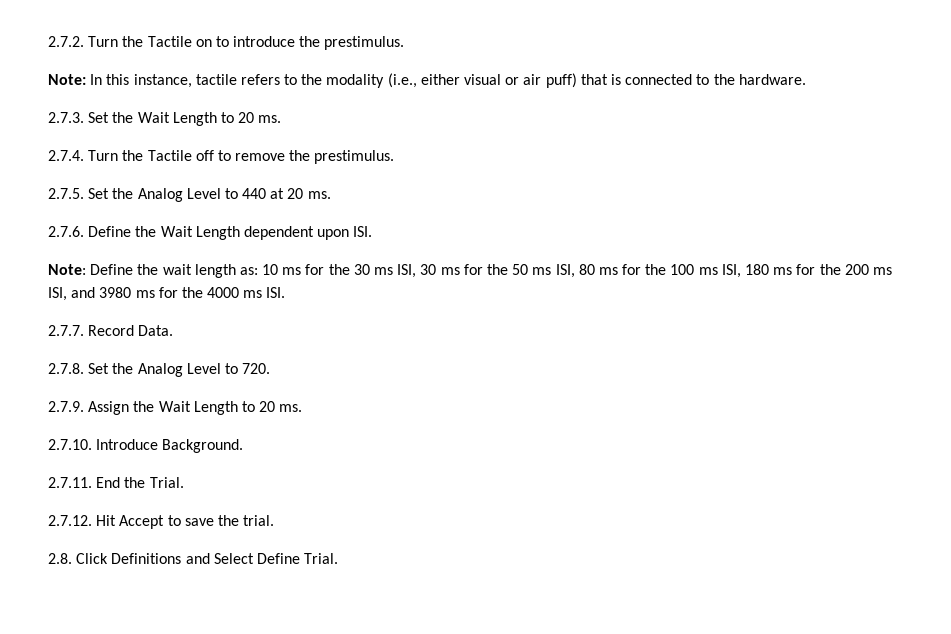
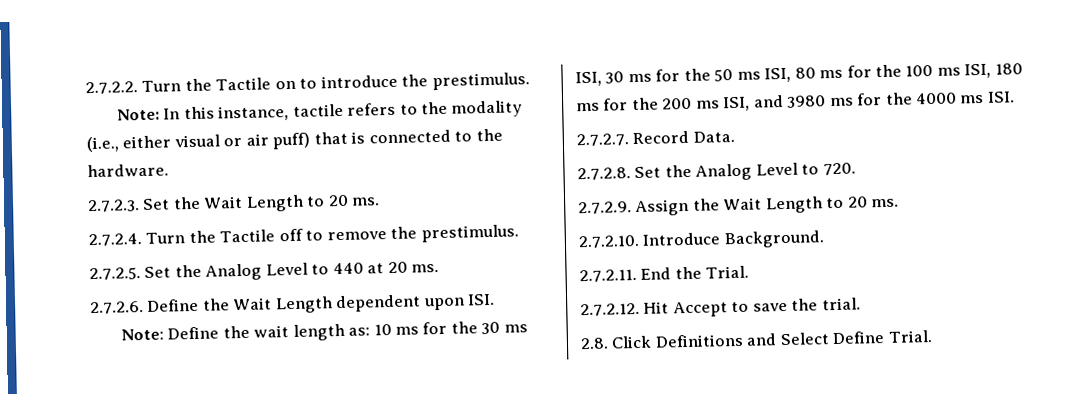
- 2.7.2. Turn the Tactile on to introduce the prestimulus.
+ 2.7.2.2. Turn the Tactile on to introduce the prestimulus.
- 2.7.3. Set the Wait Length to 20 ms.
+ 2.7.2.3. Set the Wait Length to 20 ms.
- 2.7.4. Turn the Tactile off to remove the prestimulus.
+ 2.7.2.4. Turn the Tactile off to remove the prestimulus.
- 2.7.5. Set the Analog Level to 440 at 20 ms.
+ 2.7.2.5. Set the Analog Level to 440 at 20 ms.
- 2.7.6. Define the Wait Length dependent upon ISI.
+ 2.7.2.6. Define the Wait Length dependent upon ISI.
- 2.7.7. Record Data.
+ 2.7.2.7. Record Data.
- 2.7.8. Set the Analog Level to 720.
+ 2.7.2.8. Set the Analog Level to 720.
- 2.7.9. Assign the Wait Length to 20 ms.
+ 2.7.2.9. Assign the Wait Length to 20 ms.
- 2.7.10. Introduce Background.
+ 2.7.2.10. Introduce Background.
- 2.7.11. End the Trial.
+ 2.7.2.11. End the Trial.
- 2.7.12. Hit Accept to save the trial.
+ 2.7.2.12. Hit Accept to save the trial.

